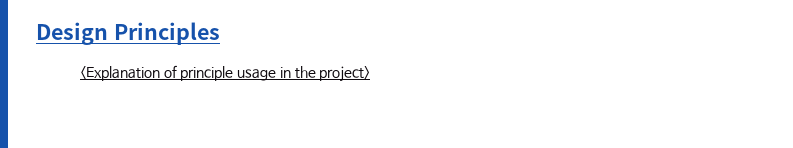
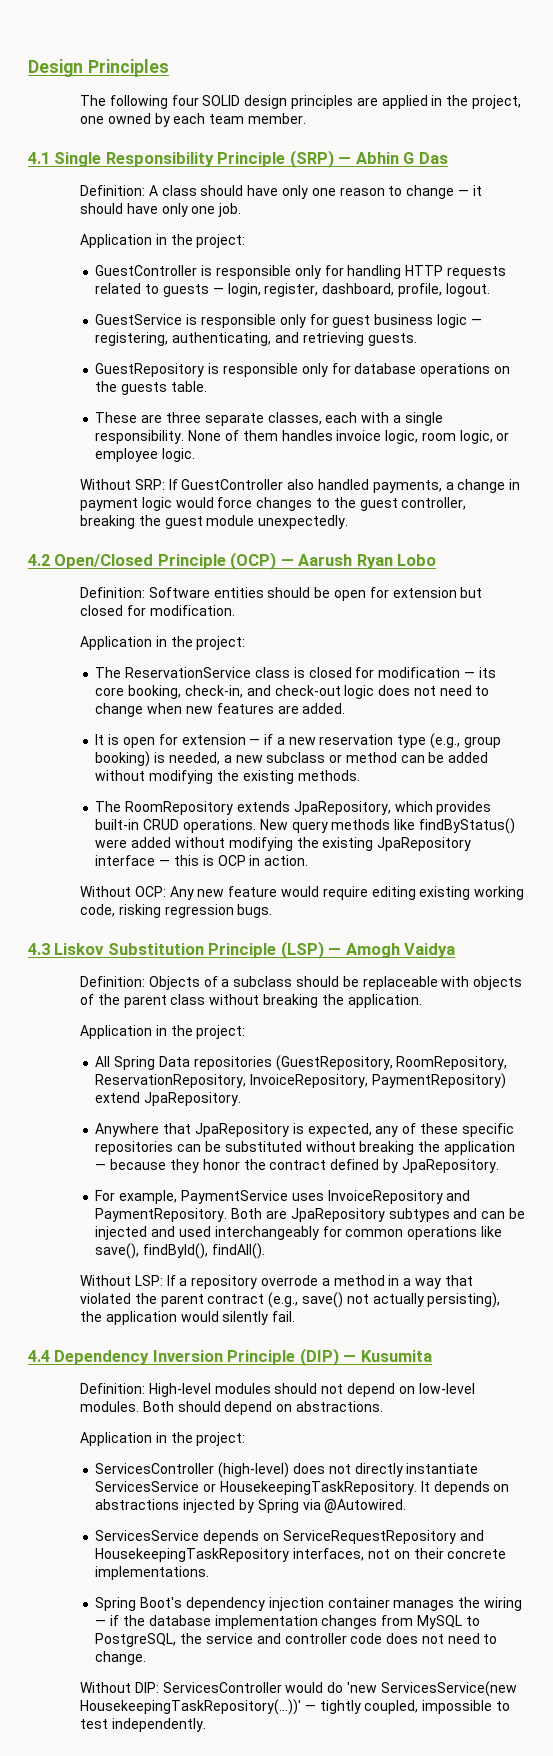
- <Explanation of principle usage in the project>
+ The following four SOLID design principles are applied in the project, one owned by each team member.
+ 4.1 Single Responsibility Principle (SRP) — Abhin G Das
+ Definition: A class should have only one reason to change — it should have only one job.
+ Application in the project:
+ GuestController is responsible only for handling HTTP requests related to guests — login, register, dashboard, profile, logout.
+ GuestService is responsible only for guest business logic — registering, authenticating, and retrieving guests.
+ GuestRepository is responsible only for database operations on the guests table.
+ These are three separate classes, each with a single responsibility. None of them handles invoice logic, room logic, or employee logic.
+ Without SRP: If GuestController also handled payments, a change in payment logic would force changes to the guest controller, breaking the guest module unexpectedly.
+ 4.2 Open/Closed Principle (OCP) — Aarush Ryan Lobo
+ Definition: Software entities should be open for extension but closed for modification.
+ Application in the project:
+ The ReservationService class is closed for modification — its core booking, check-in, and check-out logic does not need to change when new features are added.
+ It is open for extension — if a new reservation type (e.g., group booking) is needed, a new subclass or method can be added without modifying the existing methods.
+ The RoomRepository extends JpaRepository, which provides built-in CRUD operations. New query methods like findByStatus() were added without modifying the existing JpaRepository interface — this is OCP in action.
+ Without OCP: Any new feature would require editing existing working code, risking regression bugs.
+ 4.3 Liskov Substitution Principle (LSP) — Amogh Vaidya
+ Definition: Objects of a subclass should be replaceable with objects of the parent class without breaking the application.
+ Application in the project:
+ All Spring Data repositories (GuestRepository, RoomRepository, ReservationRepository, InvoiceRepository, PaymentRepository) extend JpaRepository.
+ Anywhere that JpaRepository is expected, any of these specific repositories can be substituted without breaking the application — because they honor the contract defined by JpaRepository.
+ For example, PaymentService uses InvoiceRepository and PaymentRepository. Both are JpaRepository subtypes and can be injected and used interchangeably for common operations like save(), findById(), findAll().
+ Without LSP: If a repository overrode a method in a way that violated the parent contract (e.g., save() not actually persisting), the application would silently fail.
+ 4.4 Dependency Inversion Principle (DIP) — Kusumita
+ Definition: High-level modules should not depend on low-level modules. Both should depend on abstractions.
+ Application in the project:
+ ServicesController (high-level) does not directly instantiate ServicesService or HousekeepingTaskRepository. It depends on abstractions injected by Spring via @Autowired.
+ ServicesService depends on ServiceRequestRepository and HousekeepingTaskRepository interfaces, not on their concrete implementations.
+ Spring Boot's dependency injection container manages the wiring — if the database implementation changes from MySQL to PostgreSQL, the service and controller code does not need to change.
+ Without DIP: ServicesController would do 'new ServicesService(new HousekeepingTaskRepository(...))' — tightly coupled, impossible to test independently.

